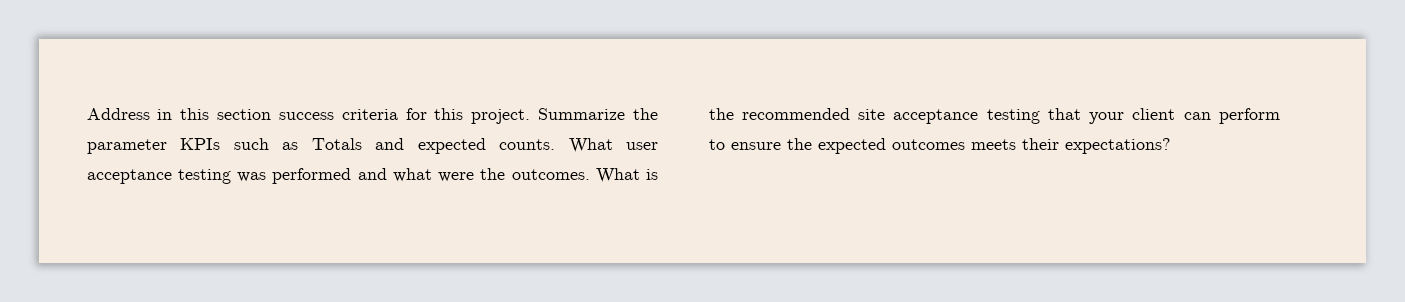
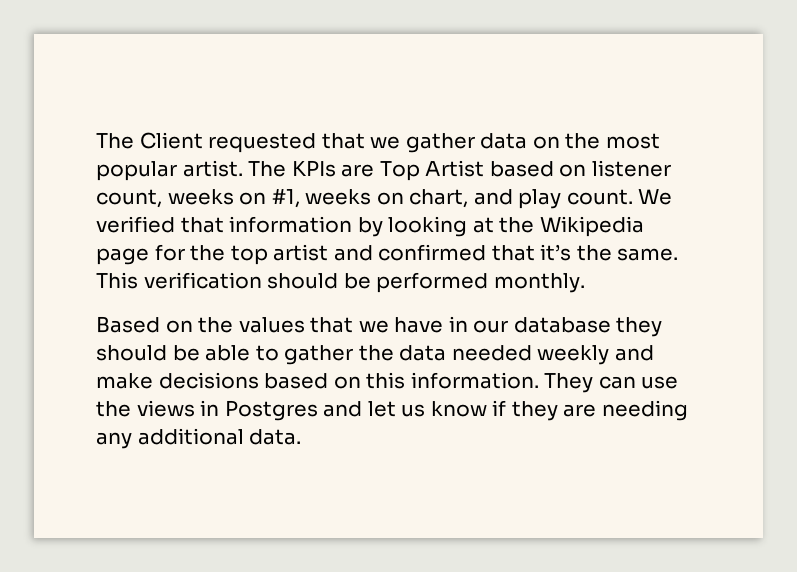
- Address in this section success criteria for this project. Summarize the parameter KPIs such as Totals and expected counts. What user acceptance testing was performed and what were the outcomes. What is the recommended site acceptance testing that your client can perform to ensure the expected outcomes meets their expectations?
+ The Client requested that we gather data on the most popular artist. The KPIs are Top Artist based on listener count, weeks on #1, weeks on chart, and play count. We verified that information by looking at the Wikipedia page for the top artist and confirmed that it’s the same. This verification should be performed monthly.
+ Based on the values that we have in our database they should be able to gather the data needed weekly and make decisions based on this information. They can use the views in Postgres and let us know if they are needing any additional data.

